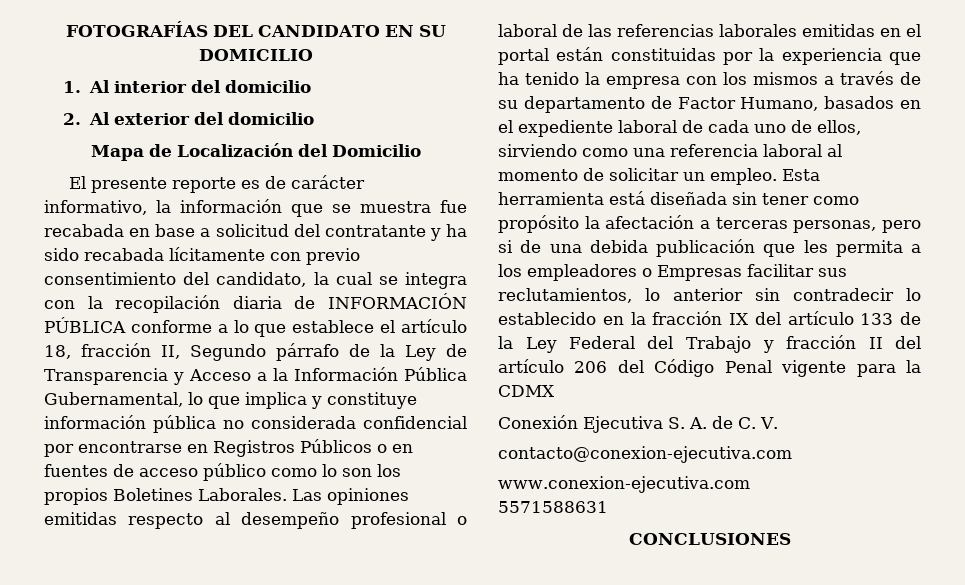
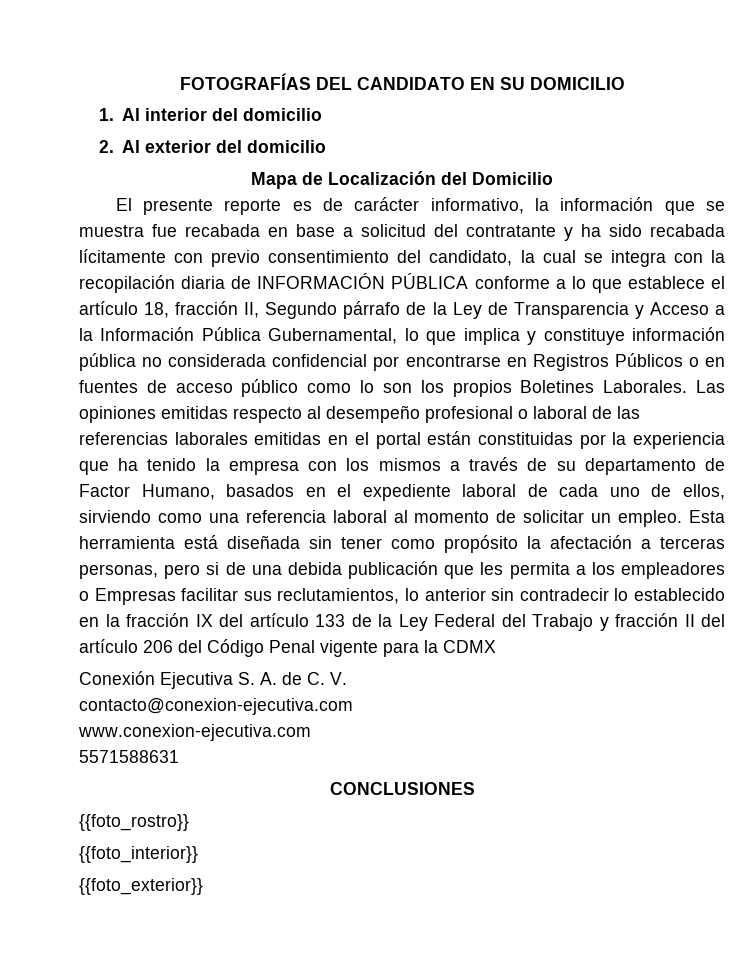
+ {{foto_rostro}}
+ {{foto_interior}}
+ {{foto_exterior}}

